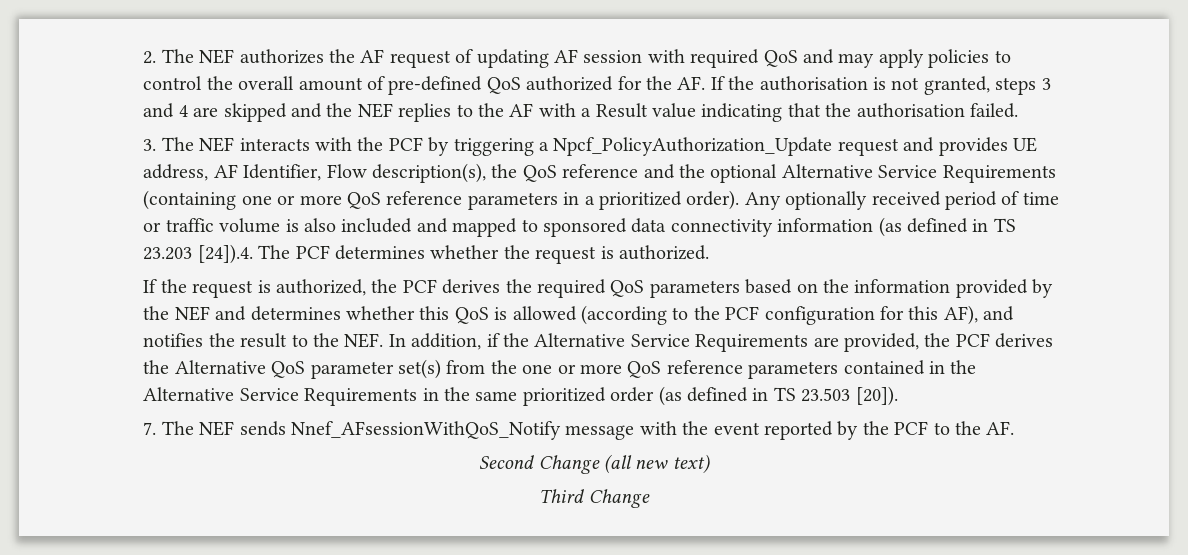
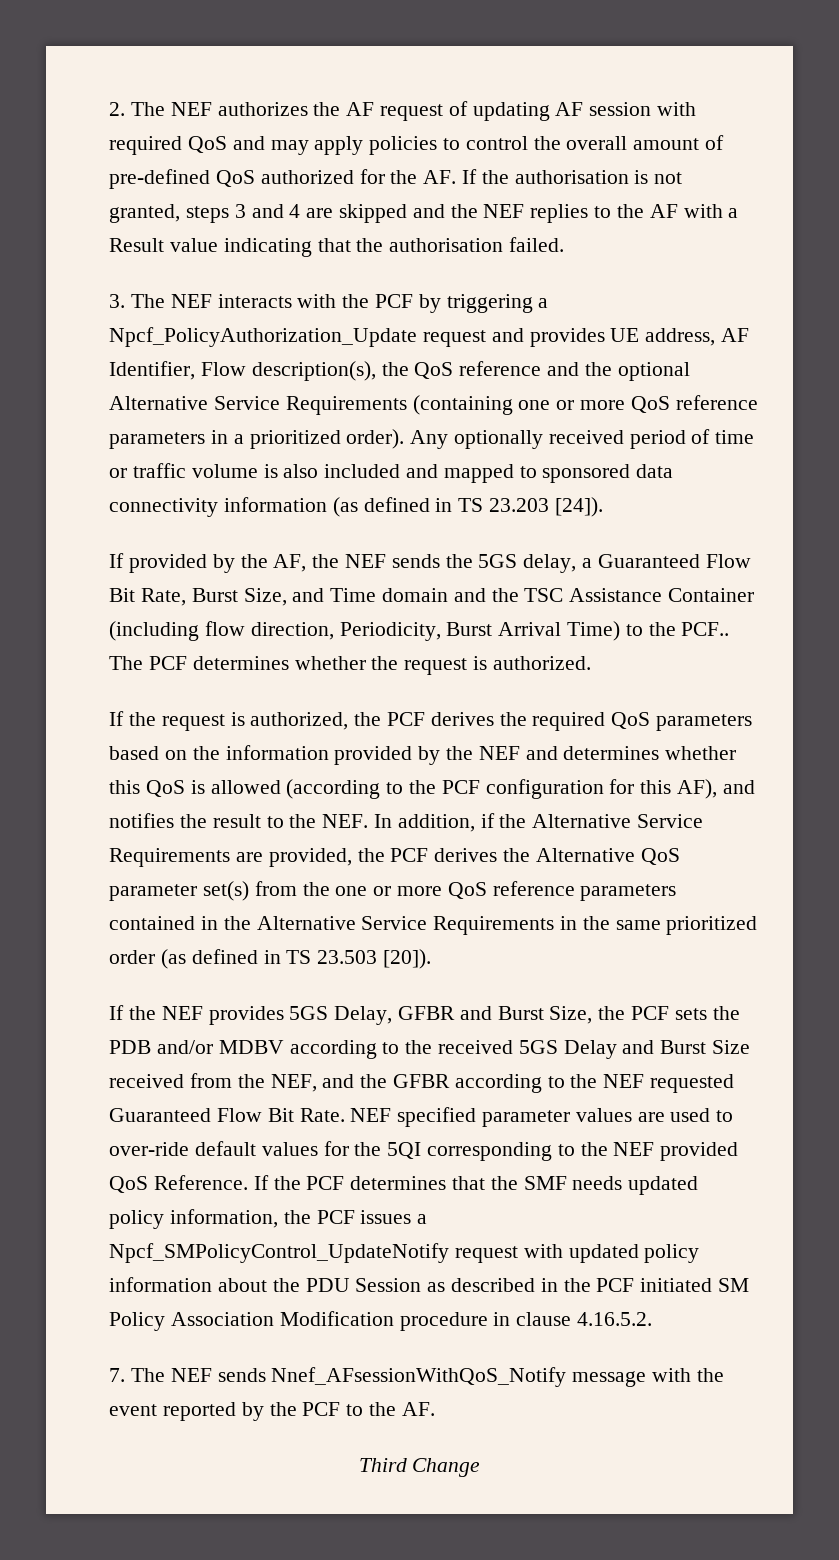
- Any optionally received period of time or traffic volume is also included and mapped to sponsored data connectivity information (as defined in TS 23.203 [24]).4. The PCF determines whether the request is authorized.
+ Any optionally received period of time or traffic volume is also included and mapped to sponsored data connectivity information (as defined in TS 23.203 [24]).
+ If provided by the AF, the NEF sends the 5GS delay, a Guaranteed Flow Bit Rate, Burst Size, and Time domain and the TSC Assistance Container (including flow direction, Periodicity, Burst Arrival Time) to the PCF.. The PCF determines whether the request is authorized.
+ If the NEF provides 5GS Delay, GFBR and Burst Size, the PCF sets the PDB and/or MDBV according to the received 5GS Delay and Burst Size received from the NEF, and the GFBR according to the NEF requested Guaranteed Flow Bit Rate. NEF specified parameter values are used to over-ride default values for the 5QI corresponding to the NEF provided QoS Reference. If the PCF determines that the SMF needs updated policy information, the PCF issues a Npcf_SMPolicyControl_UpdateNotify request with updated policy information about the PDU Session as described in the PCF initiated SM Policy Association Modification procedure in clause 4.16.5.2.
- Second Change (all new text)

